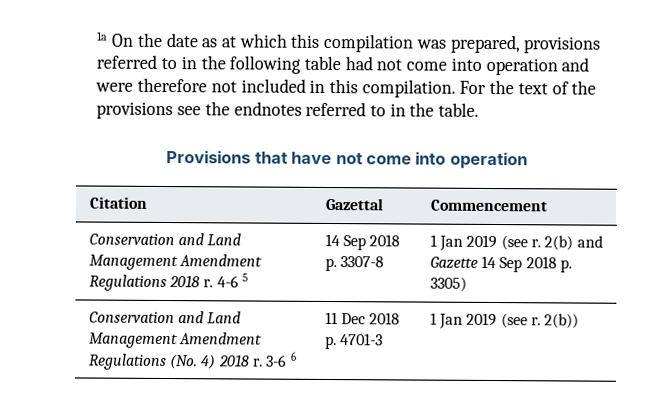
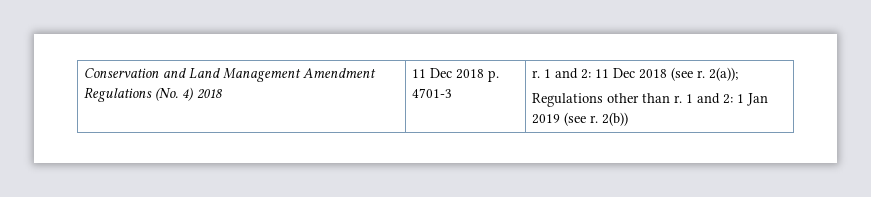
- 1a On the date as at which this compilation was prepared, provisions referred to in the following table had not come into operation and were therefore not included in this compilation. For the text of the provisions see the endnotes referred to in the table.
- Provisions that have not come into operation
- Citation | Gazettal | Commencement
- Conservation and Land Management Amendment Regulations 2018 r. 4-6 5 | 14 Sep 2018 p. 3307-8 | 1 Jan 2019 (see r. 2(b) and Gazette 14 Sep 2018 p. 3305)
- Conservation and Land Management Amendment Regulations (No. 4) 2018 r. 3-6 6 | 11 Dec 2018 p. 4701-3 | 1 Jan 2019 (see r. 2(b))
+ Conservation and Land Management Amendment Regulations (No. 4) 2018 | 11 Dec 2018 p. 4701-3 | r. 1 and 2: 11 Dec 2018 (see r. 2(a));
+ Regulations other than r. 1 and 2: 1 Jan 2019 (see r. 2(b))

